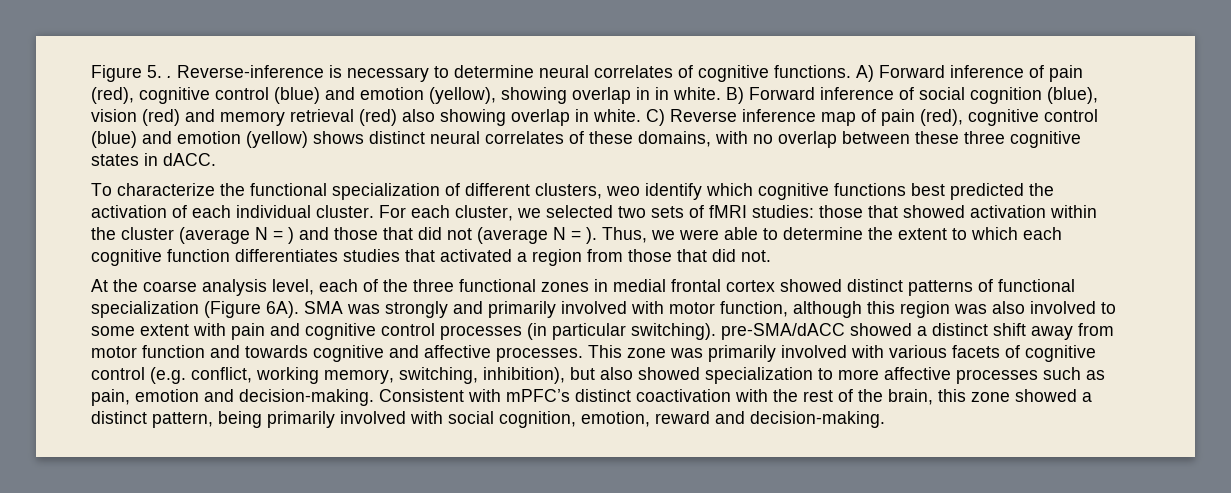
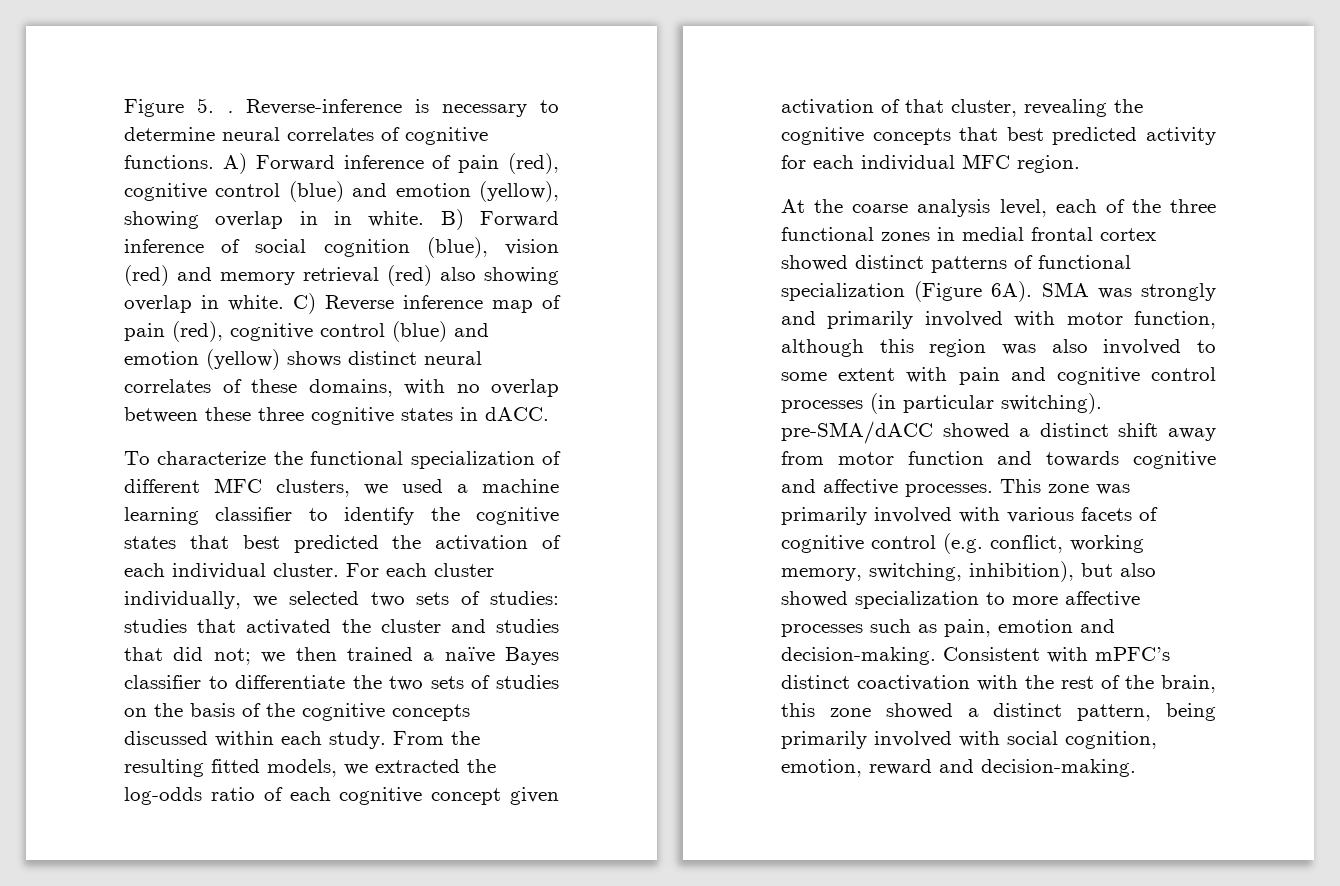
- To characterize the functional specialization of different clusters, weo identify which cognitive functions best predicted the activation of each individual cluster.
+ To characterize the functional specialization of different MFC clusters, we used a machine learning classifier to identify the cognitive states that best predicted the activation of each individual cluster.
- For each cluster, we selected two sets of fMRI studies: those that showed activation within the cluster (average N = ) and those that did not (average N = ). Thus, we were able to determine the extent to which each cognitive function differentiates studies that activated a region from those that did not.
+ For each cluster individually, we selected two sets of studies: studies that activated the cluster and studies that did not; we then trained a naïve Bayes classifier to differentiate the two sets of studies on the basis of the cognitive concepts discussed within each study. From the resulting fitted models, we extracted the log-odds ratio of each cognitive concept given activation of that cluster, revealing the cognitive concepts that best predicted activity for each individual MFC region.

